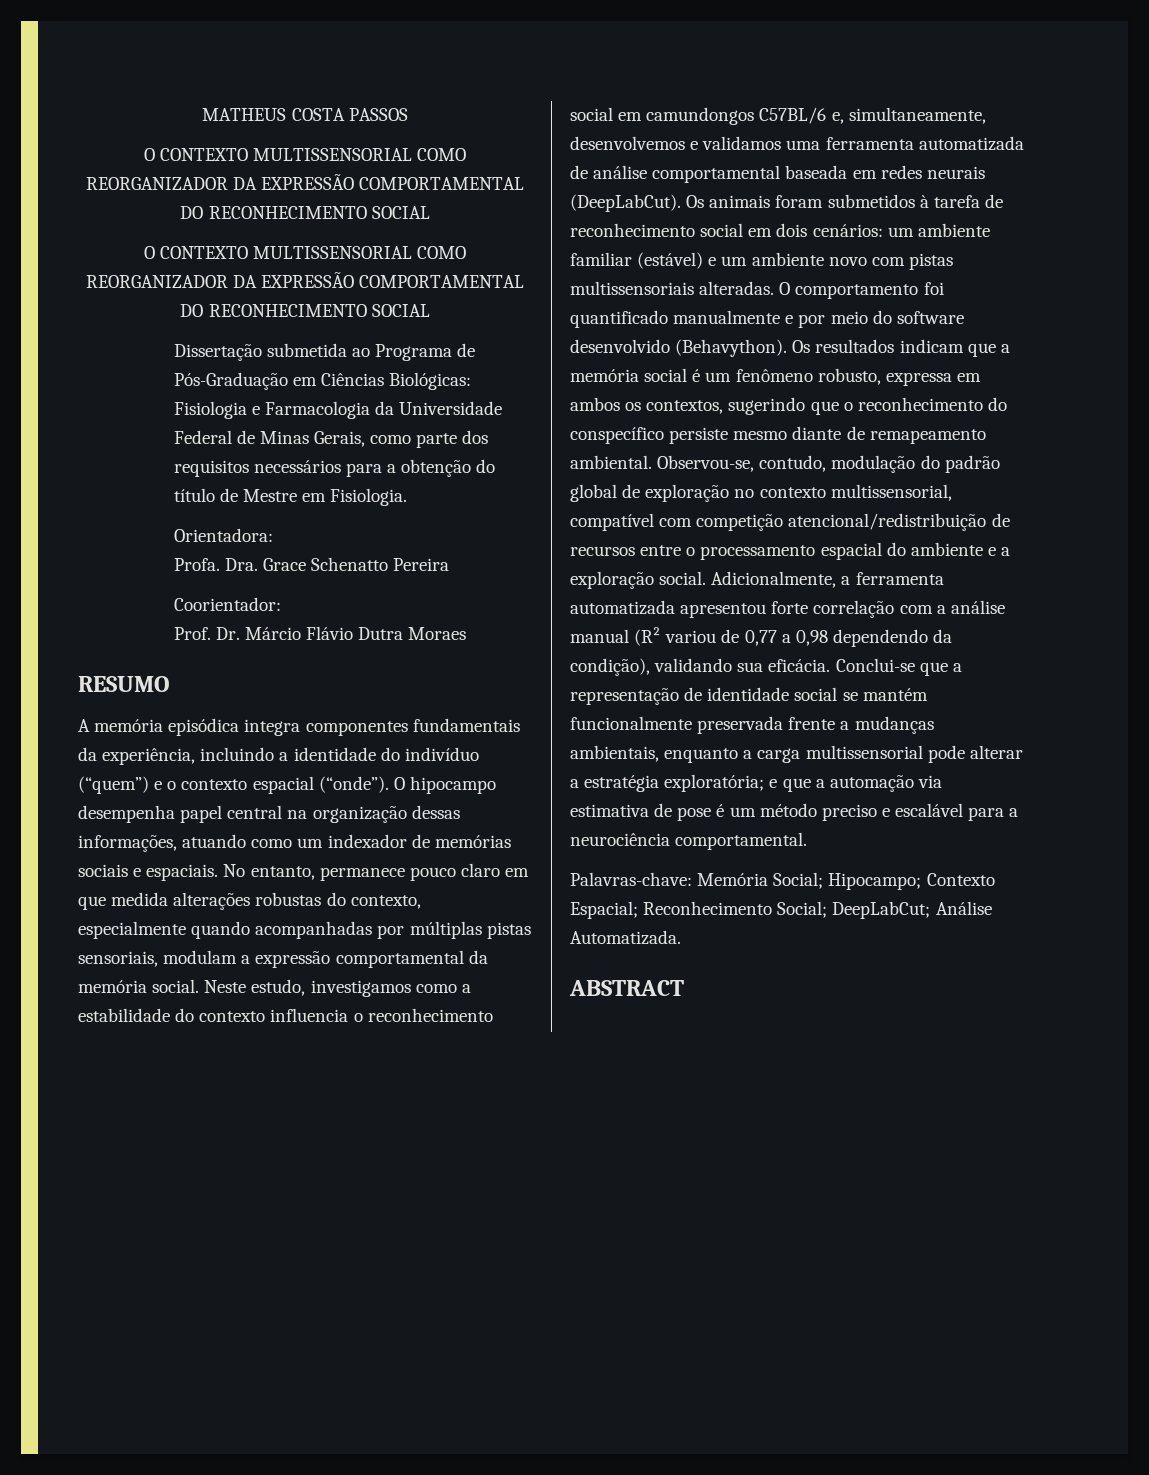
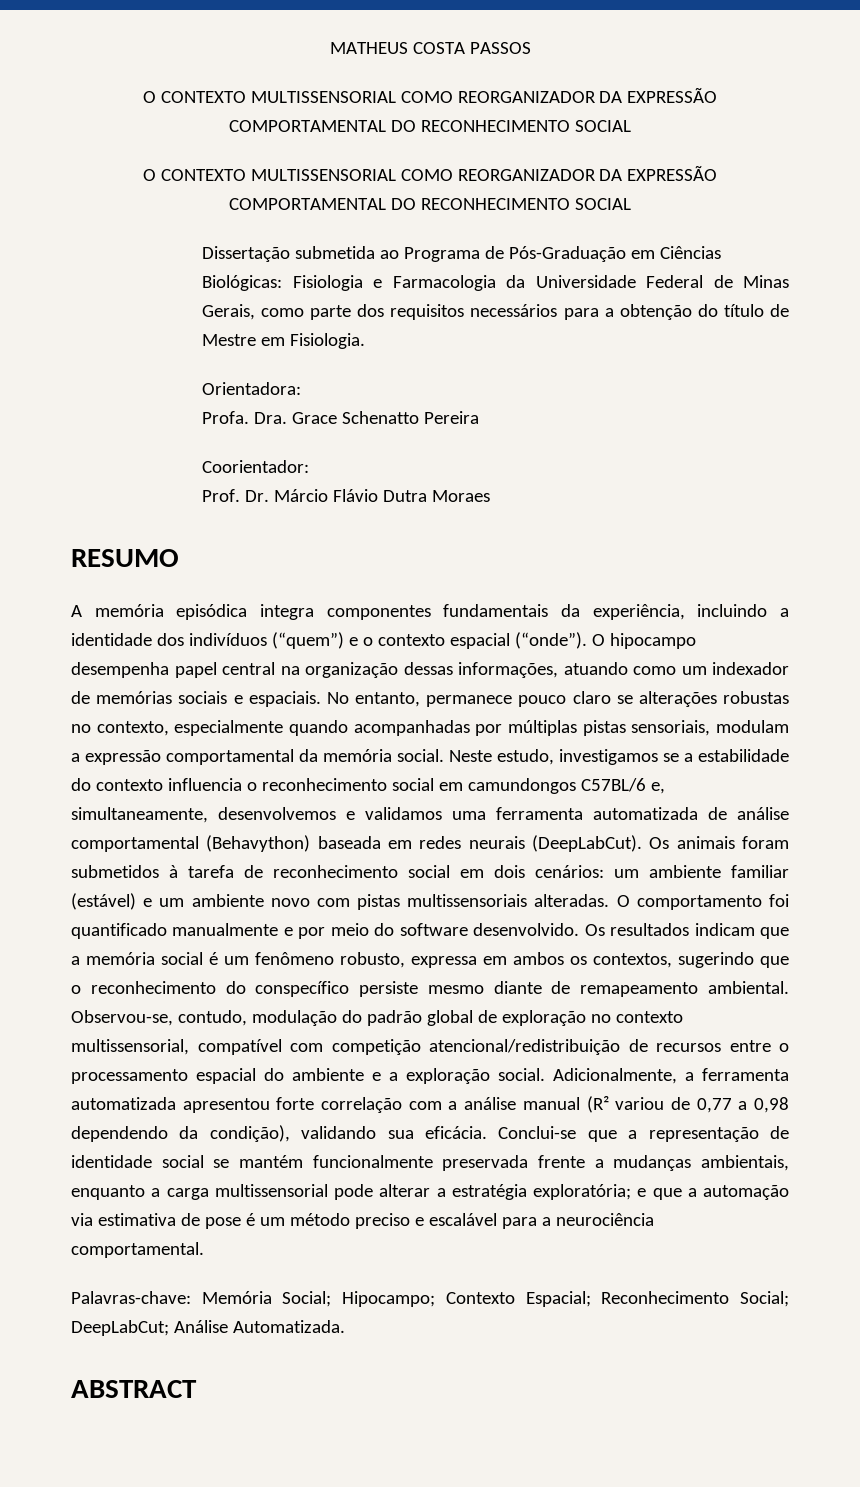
- A memória episódica integra componentes fundamentais da experiência, incluindo a identidade do indivíduo (“quem”) e o contexto espacial (“onde”).
+ A memória episódica integra componentes fundamentais da experiência, incluindo a identidade dos indivíduos (“quem”) e o contexto espacial (“onde”).
- No entanto, permanece pouco claro em que medida alterações robustas do contexto, especialmente quando acompanhadas por múltiplas pistas sensoriais, modulam a expressão comportamental da memória social.
+ No entanto, permanece pouco claro se alterações robustas no contexto, especialmente quando acompanhadas por múltiplas pistas sensoriais, modulam a expressão comportamental da memória social.
- Neste estudo, investigamos como a estabilidade do contexto influencia o reconhecimento social em camundongos C57BL/6 e, simultaneamente, desenvolvemos e validamos uma ferramenta automatizada de análise comportamental baseada em redes neurais (DeepLabCut).
+ Neste estudo, investigamos se a estabilidade do contexto influencia o reconhecimento social em camundongos C57BL/6 e, simultaneamente, desenvolvemos e validamos uma ferramenta automatizada de análise comportamental (Behavython) baseada em redes neurais (DeepLabCut).
- O comportamento foi quantificado manualmente e por meio do software desenvolvido (Behavython).
+ O comportamento foi quantificado manualmente e por meio do software desenvolvido.

